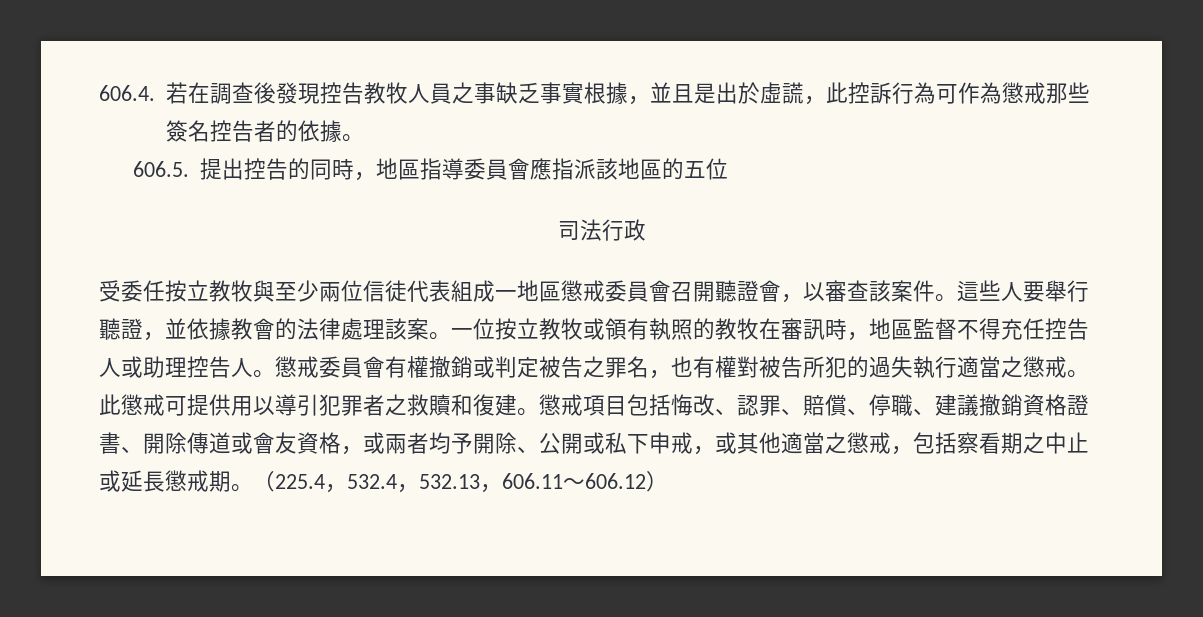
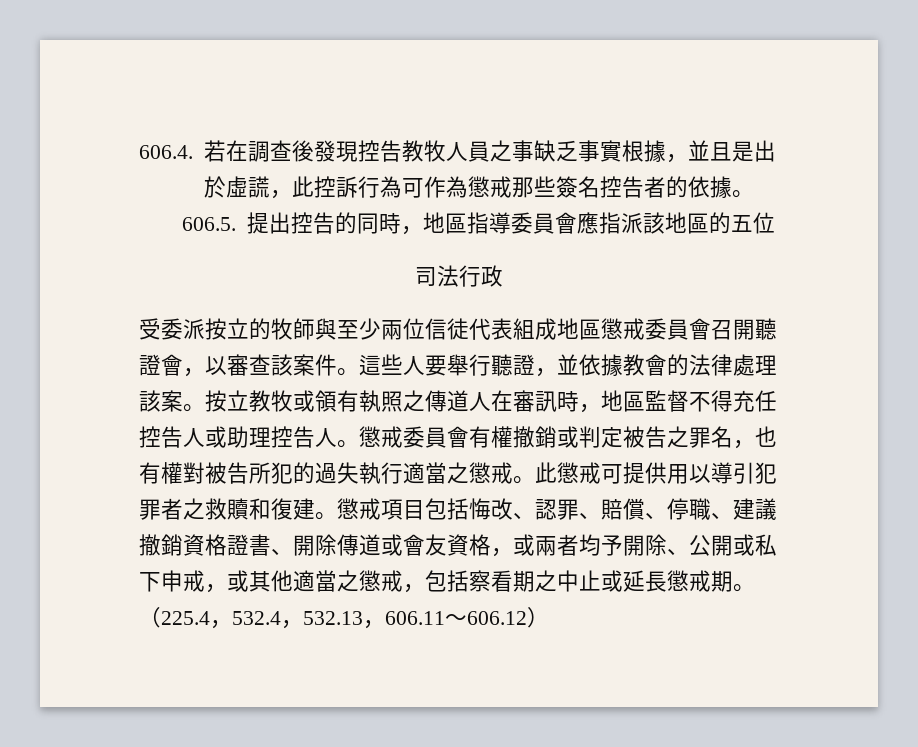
- 受委任按立教牧與至少兩位信徒代表組成一地區懲戒委員會召開聽證會，以審查該案件。
+ 受委派按立的牧師與至少兩位信徒代表組成地區懲戒委員會召開聽證會，以審查該案件。
- 一位按立教牧或領有執照的教牧在審訊時，地區監督不得充任控告人或助理控告人。
+ 按立教牧或領有執照之傳道人在審訊時，地區監督不得充任控告人或助理控告人。

